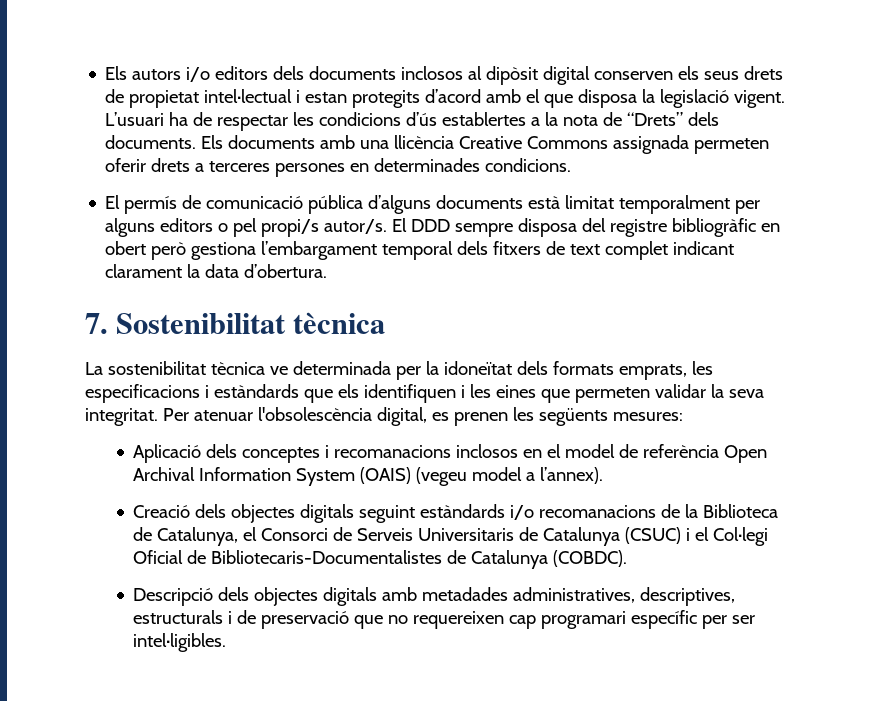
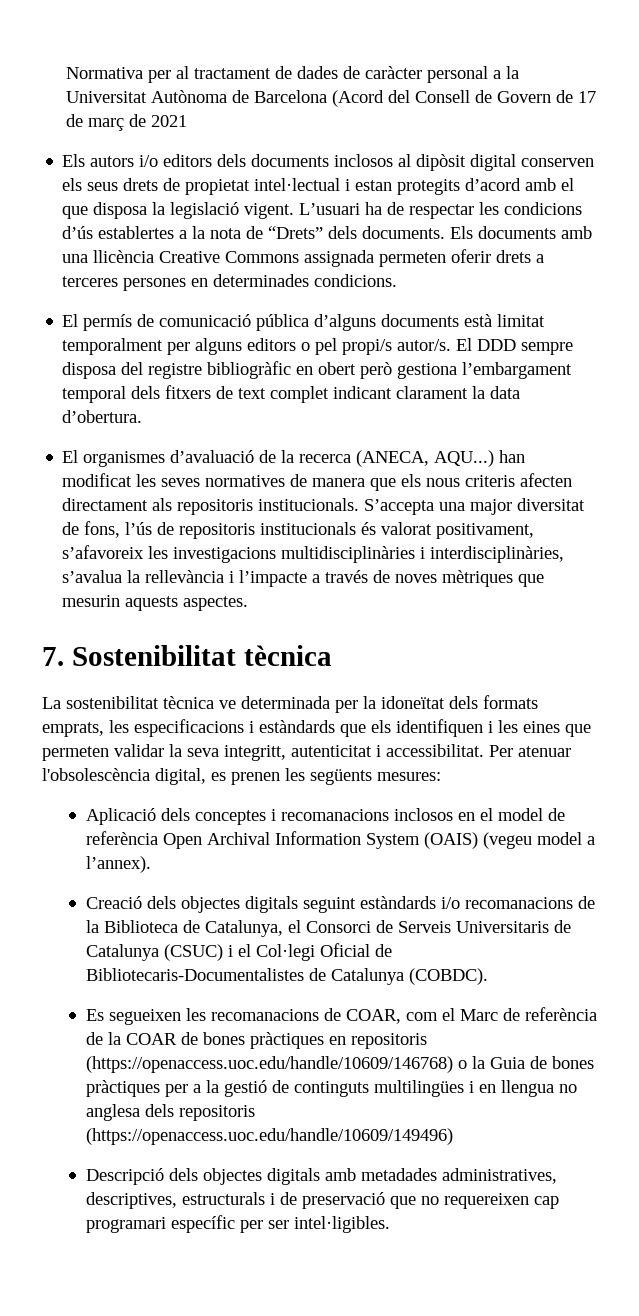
+ Normativa per al tractament de dades de caràcter personal a la Universitat Autònoma de Barcelona (Acord del Consell de Govern de 17 de març de 2021
+ El organismes d’avaluació de la recerca (ANECA, AQU...) han modificat les seves normatives de manera que els nous criteris afecten directament als repositoris institucionals. S’accepta una major diversitat de fons, l’ús de repositoris institucionals és valorat positivament, s’afavoreix les investigacions multidisciplinàries i interdisciplinàries, s’avalua la rellevància i l’impacte a través de noves mètriques que mesurin aquests aspectes.
- La sostenibilitat tècnica ve determinada per la idoneïtat dels formats emprats, les especificacions i estàndards que els identifiquen i les eines que permeten validar la seva integritat.
+ La sostenibilitat tècnica ve determinada per la idoneïtat dels formats emprats, les especificacions i estàndards que els identifiquen i les eines que permeten validar la seva integritt, autenticitat i accessibilitat.
+ Es segueixen les recomanacions de COAR, com el Marc de referència de la COAR de bones pràctiques en repositoris (https://openaccess.uoc.edu/handle/10609/146768) o la Guia de bones pràctiques per a la gestió de continguts multilingües i en llengua no anglesa dels repositoris (https://openaccess.uoc.edu/handle/10609/149496)

